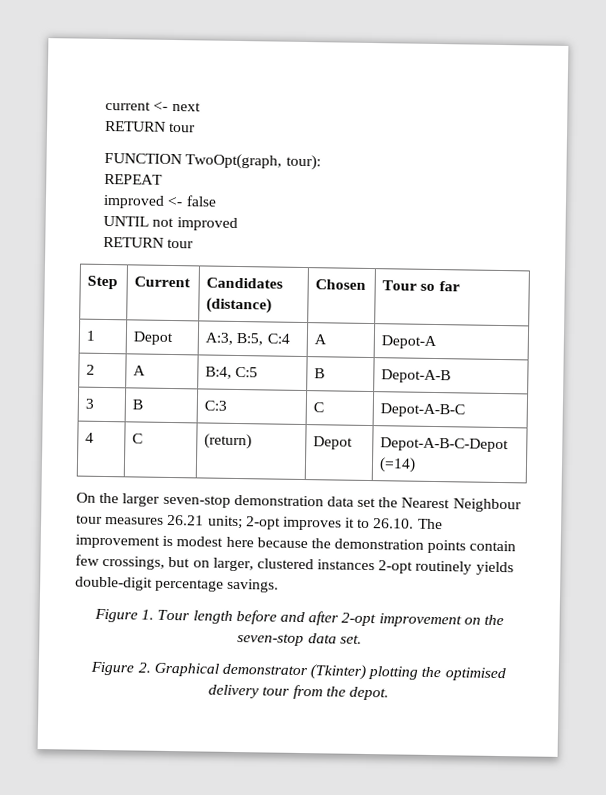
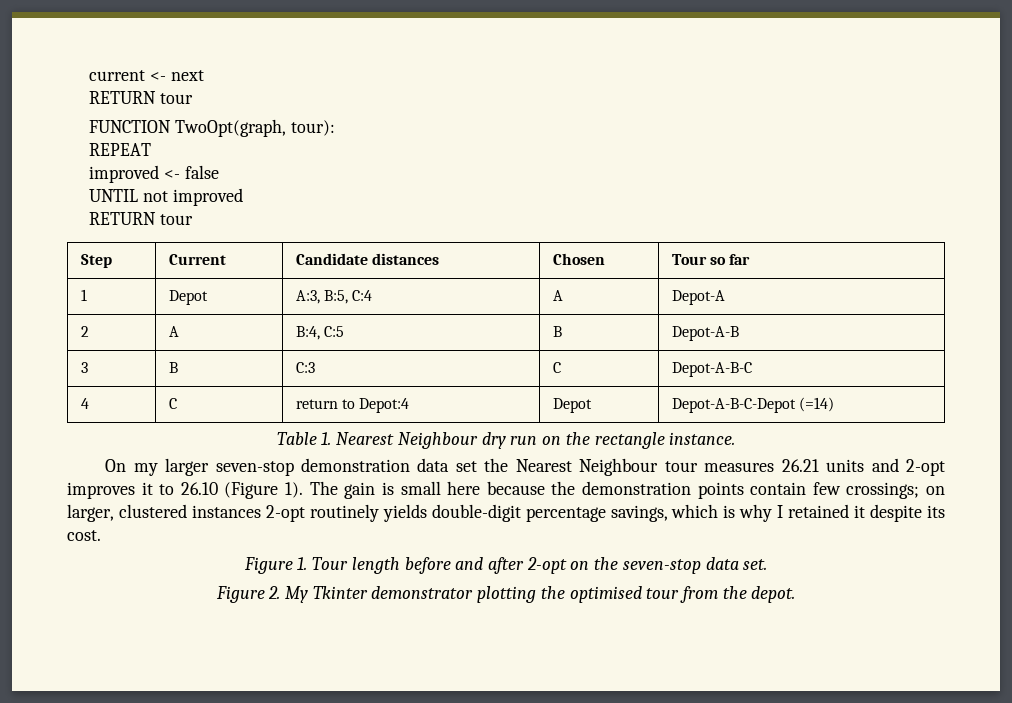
- Step | Current | Candidates (distance) | Chosen | Tour so far
+ Step | Current | Candidate distances | Chosen | Tour so far
- 4 | C | (return) | Depot | Depot-A-B-C-Depot (=14)
+ 4 | C | return to Depot:4 | Depot | Depot-A-B-C-Depot (=14)
+ Table 1. Nearest Neighbour dry run on the rectangle instance.
- On the larger seven-stop demonstration data set the Nearest Neighbour tour measures 26.21 units; 2-opt improves it to 26.10. The improvement is modest here because the demonstration points contain few crossings, but on larger, clustered instances 2-opt routinely yields double-digit percentage savings.
+ On my larger seven-stop demonstration data set the Nearest Neighbour tour measures 26.21 units and 2-opt improves it to 26.10 (Figure 1). The gain is small here because the demonstration points contain few crossings; on larger, clustered instances 2-opt routinely yields double-digit percentage savings, which is why I retained it despite its cost.
- Figure 1. Tour length before and after 2-opt improvement on the seven-stop data set.
+ Figure 1. Tour length before and after 2-opt on the seven-stop data set.
- Figure 2. Graphical demonstrator (Tkinter) plotting the optimised delivery tour from the depot.
+ Figure 2. My Tkinter demonstrator plotting the optimised tour from the depot.

